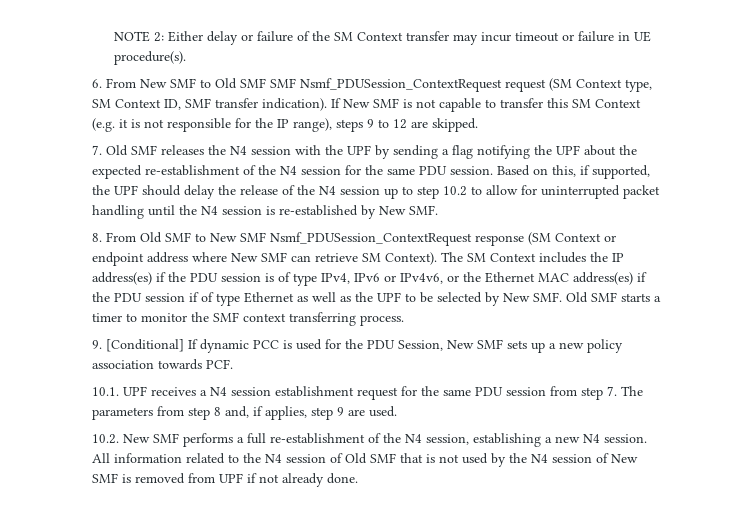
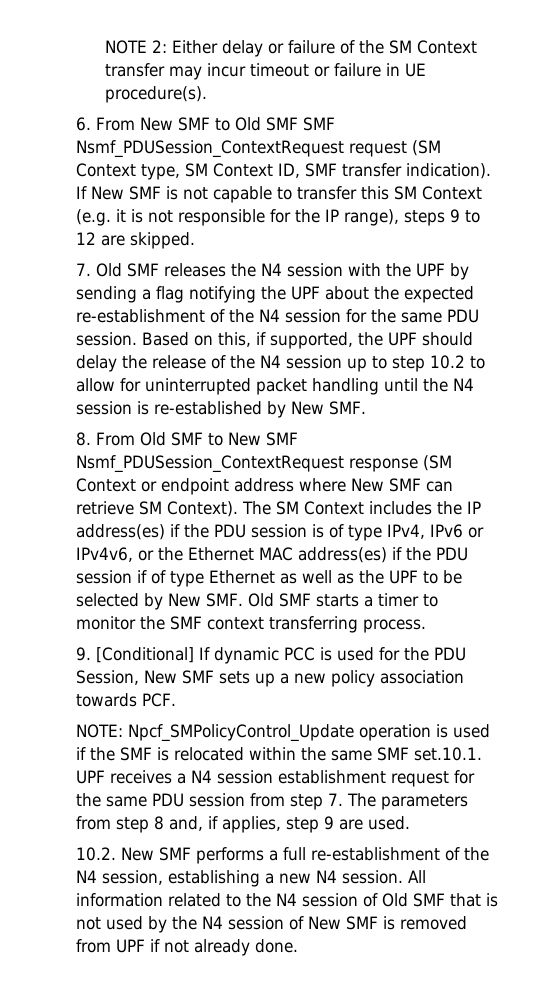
- 10.1. UPF receives a N4 session establishment request for the same PDU session from step 7. The parameters from step 8 and, if applies, step 9 are used.
+ NOTE: Npcf_SMPolicyControl_Update operation is used if the SMF is relocated within the same SMF set.10.1. UPF receives a N4 session establishment request for the same PDU session from step 7. The parameters from step 8 and, if applies, step 9 are used.

